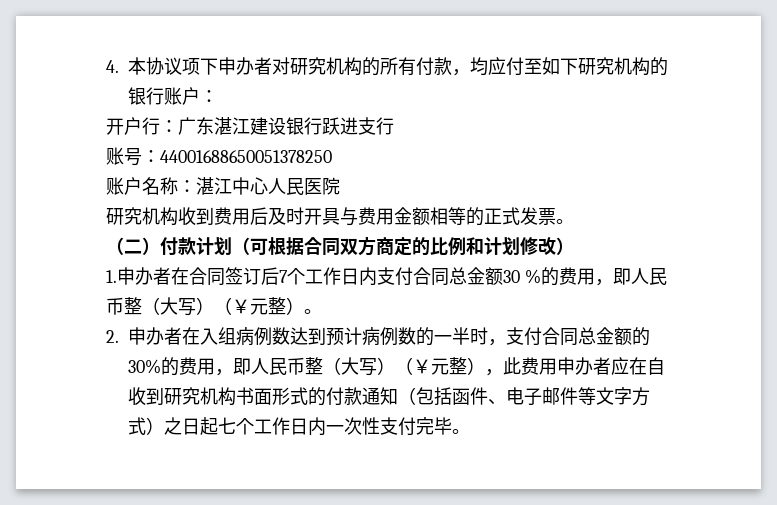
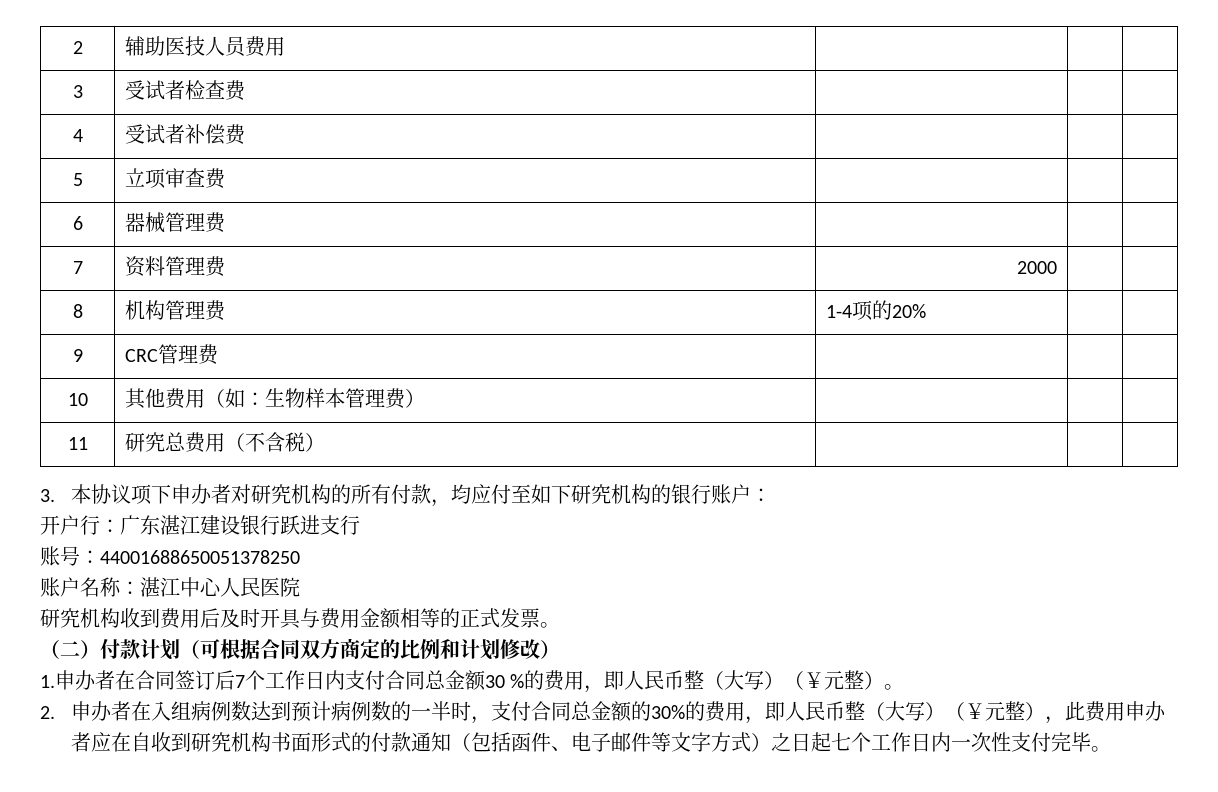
- 4.本协议项下申办者对研究机构的所有付款，均应付至如下研究机构的银行账户：
+ 2 | 辅助医技人员费用 | | |
+ 3 | 受试者检查费 | | |
+ 4 | 受试者补偿费 | | |
+ 5 | 立项审查费 | | |
+ 6 | 器械管理费 | | |
+ 7 | 资料管理费 | 2000 | |
+ 8 | 机构管理费 | 1-4项的20% | |
+ 9 | CRC管理费 | | |
+ 10 | 其他费用（如：生物样本管理费） | | |
+ 11 | 研究总费用（不含税） | | |
+ 3.本协议项下申办者对研究机构的所有付款，均应付至如下研究机构的银行账户：

